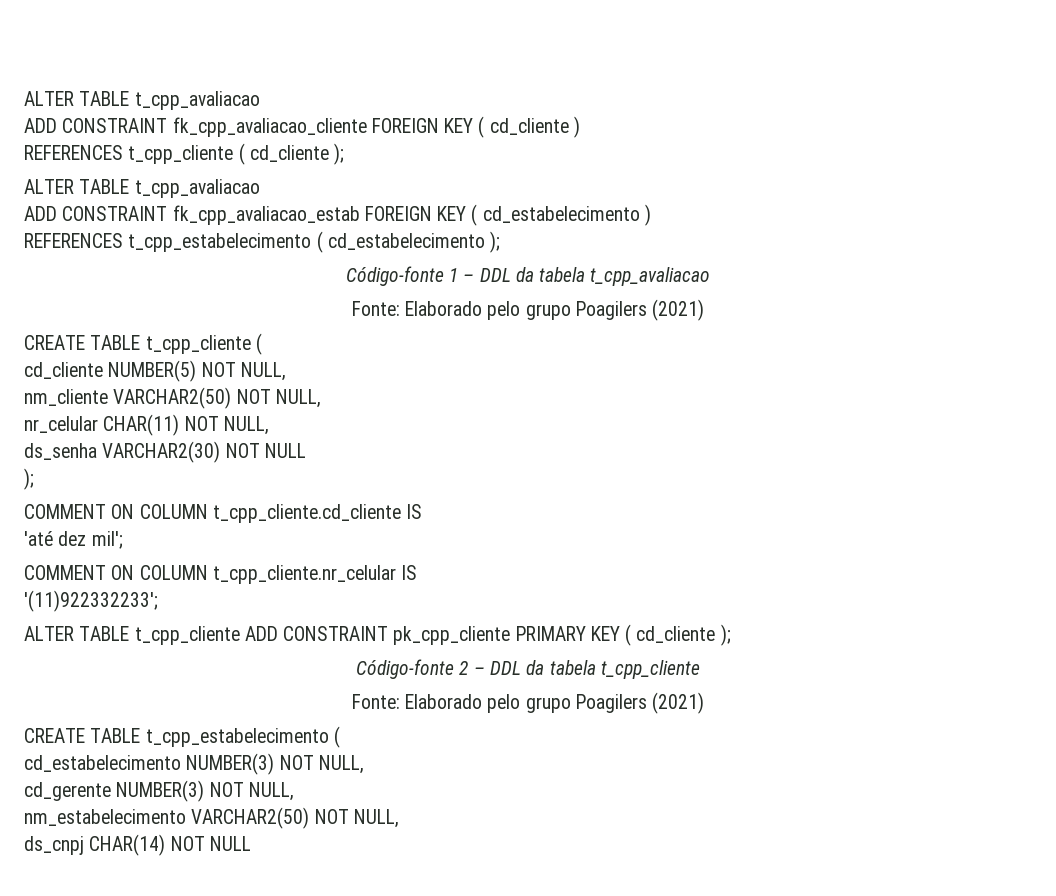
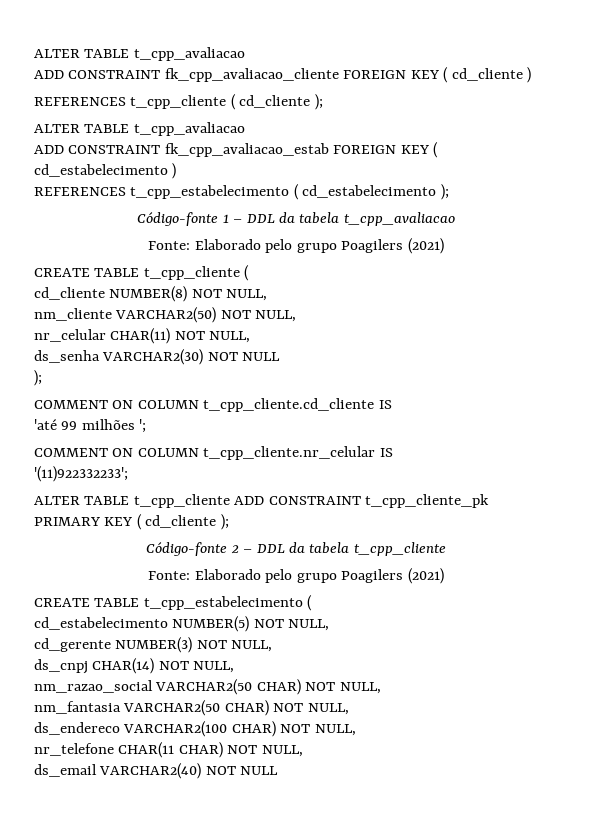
- cd_cliente NUMBER(5) NOT NULL,
+ cd_cliente NUMBER(8) NOT NULL,
- 'até dez mil';
+ 'até 99 milhões ';
- ALTER TABLE t_cpp_cliente ADD CONSTRAINT pk_cpp_cliente PRIMARY KEY ( cd_cliente );
+ ALTER TABLE t_cpp_cliente ADD CONSTRAINT t_cpp_cliente_pk PRIMARY KEY ( cd_cliente );
- cd_estabelecimento NUMBER(3) NOT NULL,
+ cd_estabelecimento NUMBER(5) NOT NULL,
- nm_estabelecimento VARCHAR2(50) NOT NULL,
- ds_cnpj CHAR(14) NOT NULL
+ ds_cnpj CHAR(14) NOT NULL,
+ nm_razao_social VARCHAR2(50 CHAR) NOT NULL,
+ nm_fantasia VARCHAR2(50 CHAR) NOT NULL,
+ ds_endereco VARCHAR2(100 CHAR) NOT NULL,
+ nr_telefone CHAR(11 CHAR) NOT NULL,
+ ds_email VARCHAR2(40) NOT NULL

